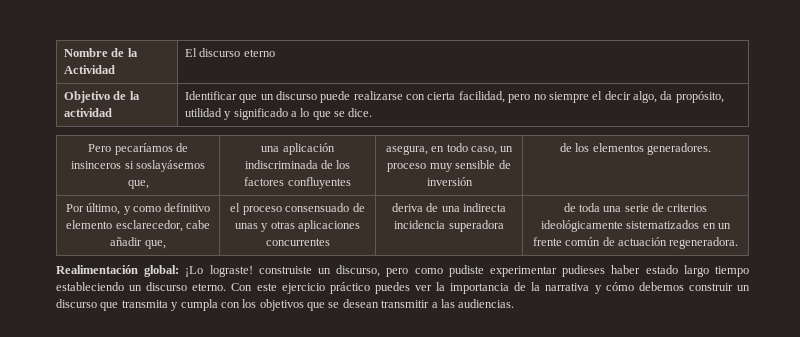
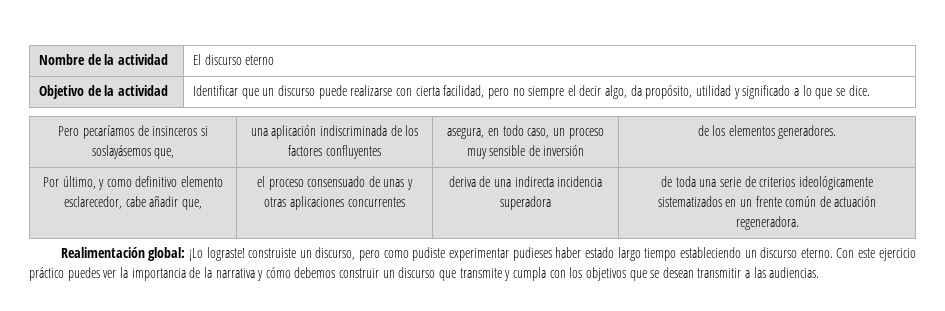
- Nombre de la Actividad | El discurso eterno
+ Nombre de la actividad | El discurso eterno
- Con este ejercicio práctico puedes ver la importancia de la narrativa y cómo debemos construir un discurso que transmita y cumpla con los objetivos que se desean transmitir a las audiencias.
+ Con este ejercicio práctico puedes ver la importancia de la narrativa y cómo debemos construir un discurso que transmite y cumpla con los objetivos que se desean transmitir a las audiencias.

